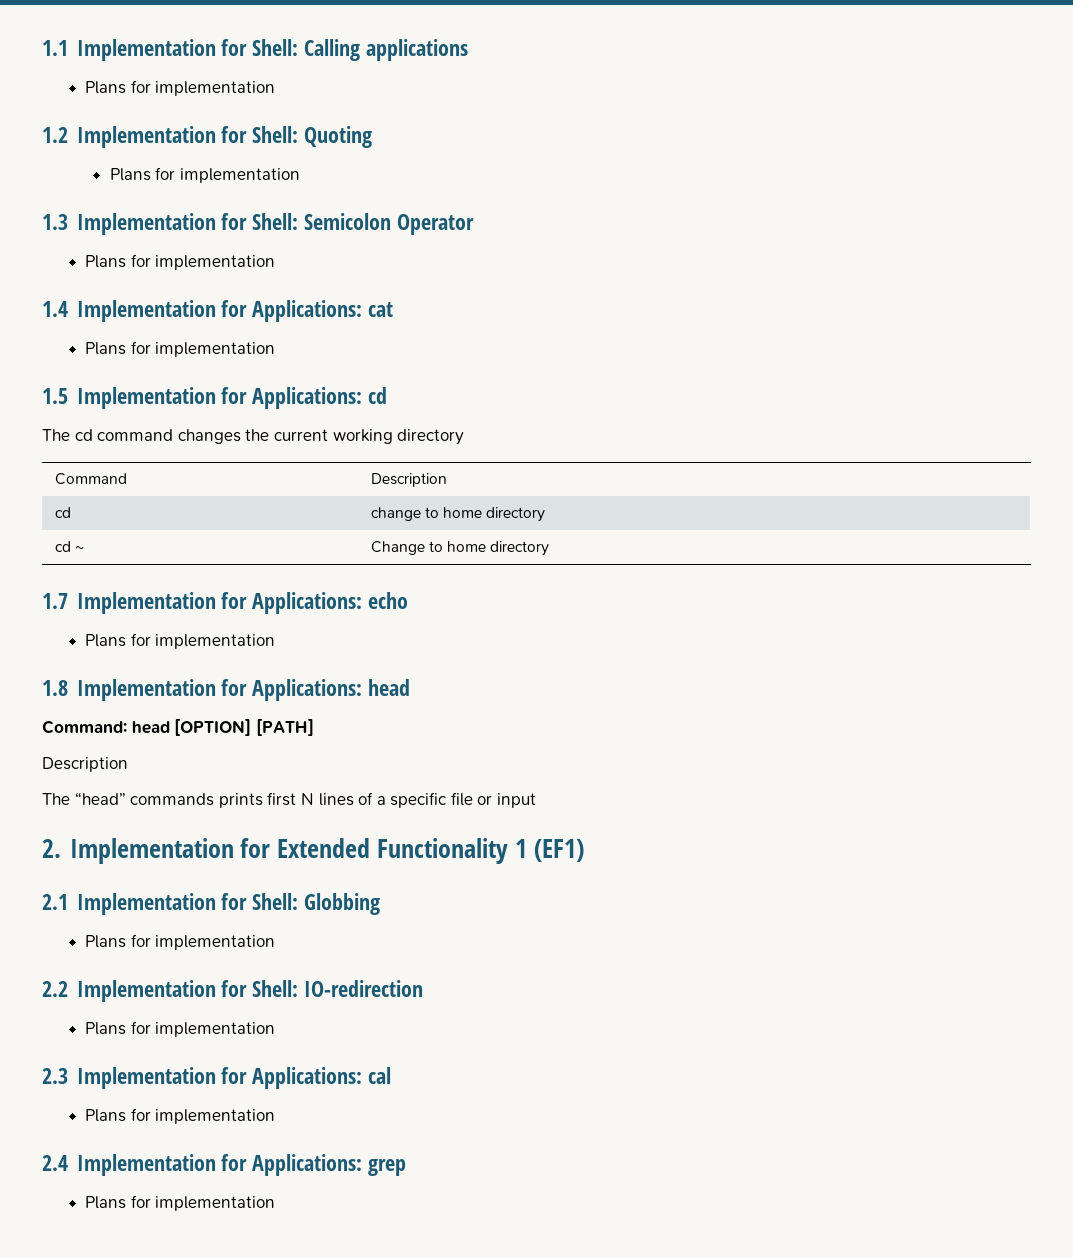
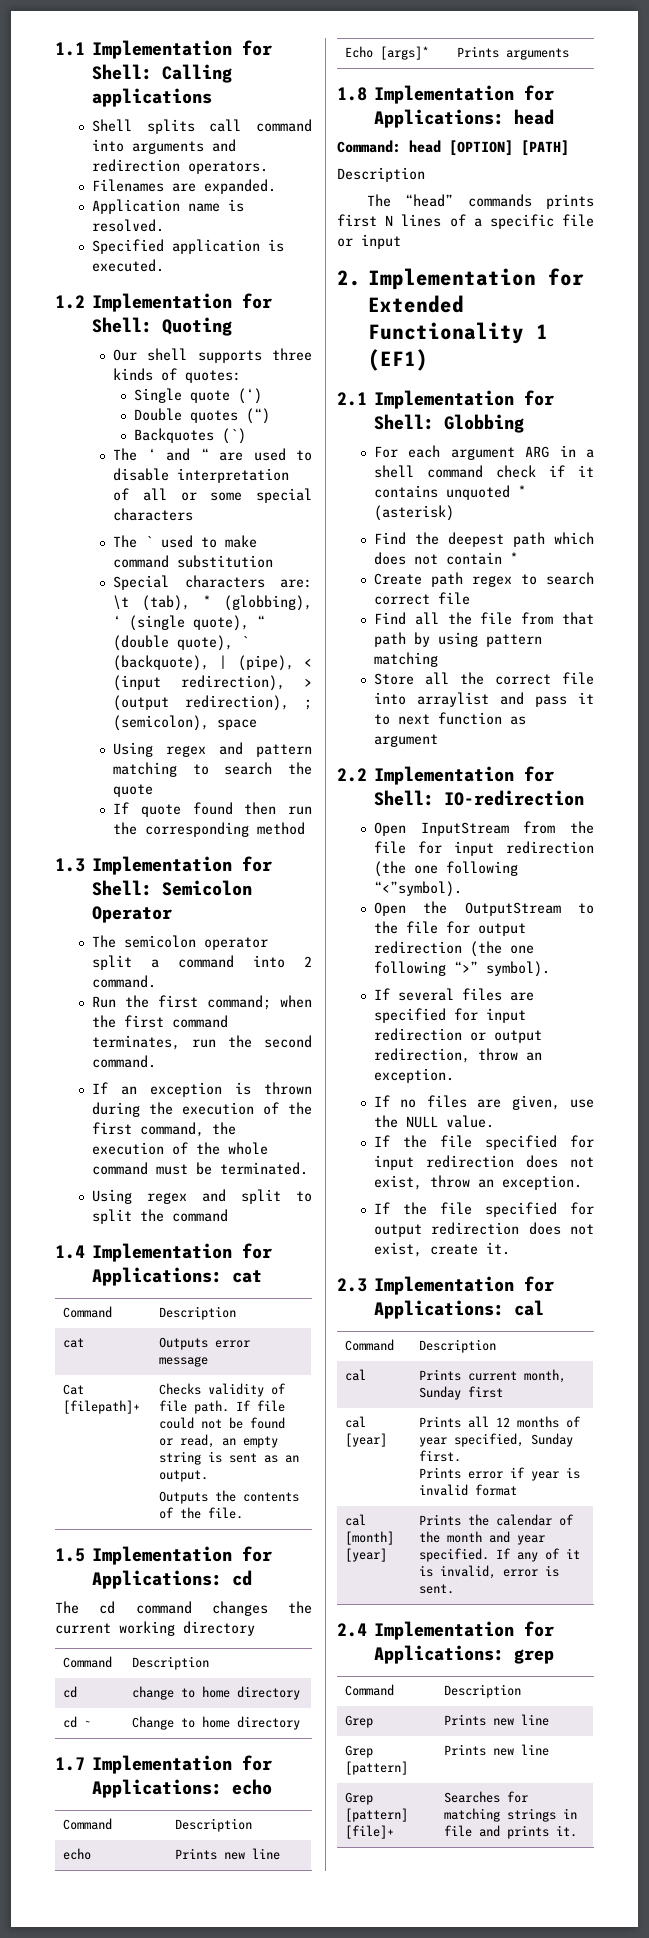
  1.1 Implementation for Shell: Calling applications
- Plans for implementation
+ Shell splits call command into arguments and redirection operators.
+ Filenames are expanded.
+ Application name is resolved.
+ Specified application is executed.
  1.2 Implementation for Shell: Quoting
- Plans for implementation
+ Our shell supports three kinds of quotes:
+ Single quote (‘)
+ Double quotes (“)
+ Backquotes (`)
+ The ‘ and “ are used to disable interpretation of all or some special characters
+ The ` used to make command substitution
+ Special characters are: \t (tab), * (globbing), ‘ (single quote), “ (double quote), ` (backquote), | (pipe), < (input redirection), > (output redirection), ; (semicolon), space
+ Using regex and pattern matching to search the quote
+ If quote found then run the corresponding method
  1.3 Implementation for Shell: Semicolon Operator
- Plans for implementation
+ The semicolon operator split a command into 2 command.
+ Run the first command; when the first command terminates, run the second command.
+ If an exception is thrown during the execution of the first command, the execution of the whole command must be terminated.
+ Using regex and split to split the command
  1.4 Implementation for Applications: cat
- Plans for implementation
+ Command | Description
+ cat | Outputs error message
+ Cat [filepath]+ | Checks validity of file path. If file could not be found or read, an empty string is sent as an output.
+ Outputs the contents of the file.
  1.7 Implementation for Applications: echo
- Plans for implementation
+ Command | Description
+ echo | Prints new line
+ Echo [args]* | Prints arguments
  2.1 Implementation for Shell: Globbing
- Plans for implementation
+ For each argument ARG in a shell command check if it contains unquoted * (asterisk)
+ Find the deepest path which does not contain *
+ Create path regex to search correct file
+ Find all the file from that path by using pattern matching
+ Store all the correct file into arraylist and pass it to next function as argument
  2.2 Implementation for Shell: IO-redirection
- Plans for implementation
+ Open InputStream from the file for input redirection (the one following “<”symbol).
+ Open the OutputStream to the file for output redirection (the one following “>” symbol).
+ If several files are specified for input redirection or output redirection, throw an exception.
+ If no files are given, use the NULL value.
+ If the file specified for input redirection does not exist, throw an exception.
+ If the file specified for output redirection does not exist, create it.
  2.3 Implementation for Applications: cal
- Plans for implementation
+ Command | Description
+ cal | Prints current month, Sunday first
+ cal [year] | Prints all 12 months of year specified, Sunday first.
+ Prints error if year is invalid format
+ cal [month] [year] | Prints the calendar of the month and year specified. If any of it is invalid, error is sent.
  2.4 Implementation for Applications: grep
- Plans for implementation
+ Command | Description
+ Grep | Prints new line
+ Grep [pattern] | Prints new line
+ Grep [pattern] [file]+ | Searches for matching strings in file and prints it.

